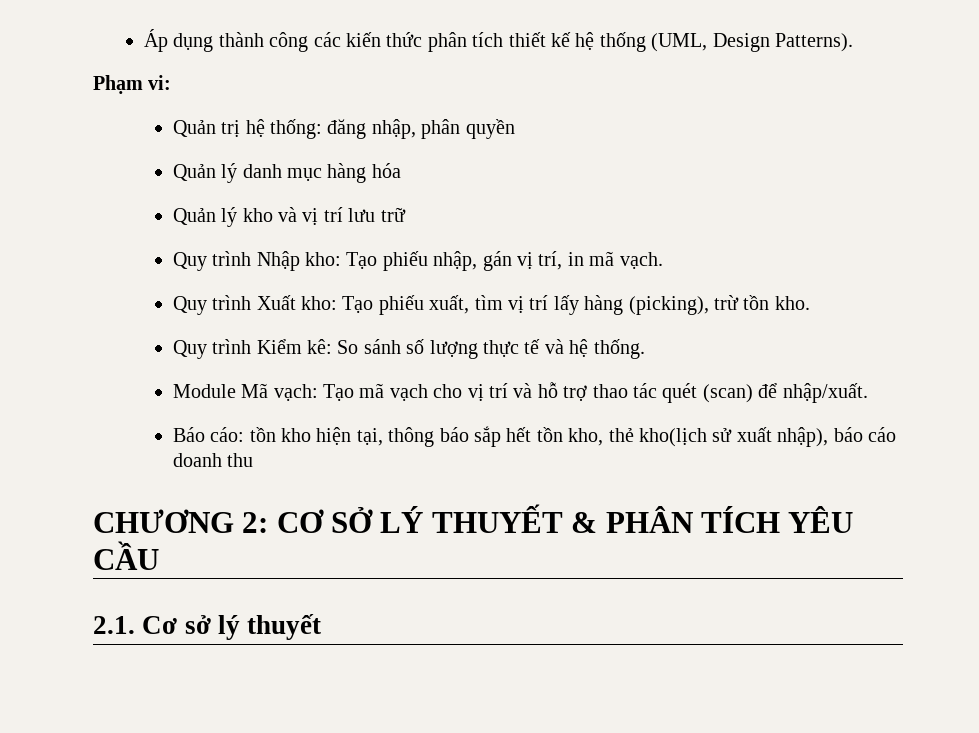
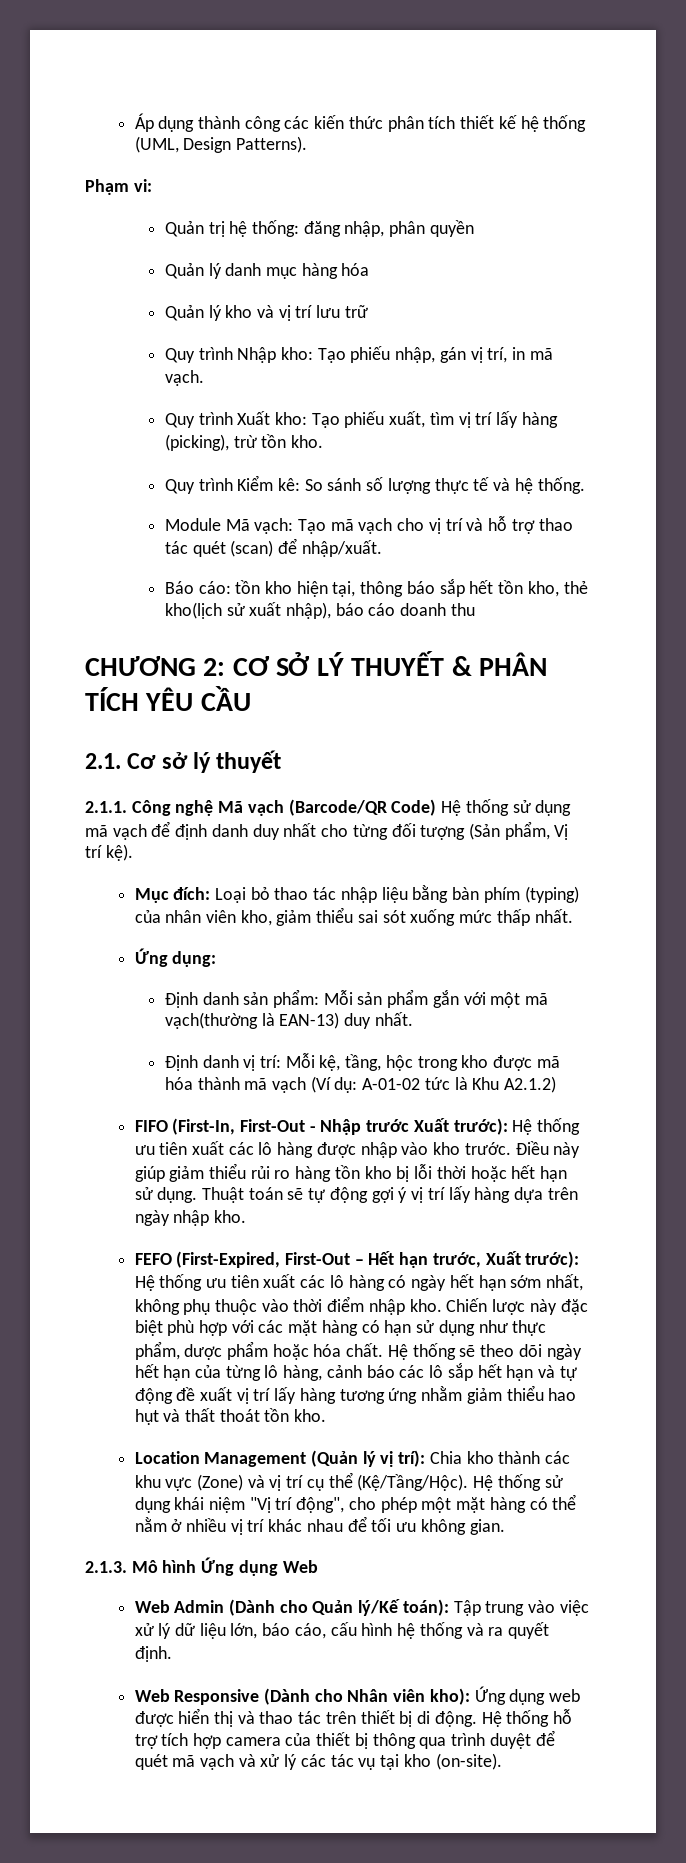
+ 2.1.1. Công nghệ Mã vạch (Barcode/QR Code) Hệ thống sử dụng mã vạch để định danh duy nhất cho từng đối tượng (Sản phẩm, Vị trí kệ).
+ Mục đích: Loại bỏ thao tác nhập liệu bằng bàn phím (typing) của nhân viên kho, giảm thiểu sai sót xuống mức thấp nhất.
+ Ứng dụng:
+ Định danh sản phẩm: Mỗi sản phẩm gắn với một mã vạch(thường là EAN-13) duy nhất.
+ Định danh vị trí: Mỗi kệ, tầng, hộc trong kho được mã hóa thành mã vạch (Ví dụ: A-01-02 tức là Khu A2.1.2)
+ FIFO (First-In, First-Out - Nhập trước Xuất trước): Hệ thống ưu tiên xuất các lô hàng được nhập vào kho trước. Điều này giúp giảm thiểu rủi ro hàng tồn kho bị lỗi thời hoặc hết hạn sử dụng. Thuật toán sẽ tự động gợi ý vị trí lấy hàng dựa trên ngày nhập kho.
+ FEFO (First-Expired, First-Out – Hết hạn trước, Xuất trước): Hệ thống ưu tiên xuất các lô hàng có ngày hết hạn sớm nhất, không phụ thuộc vào thời điểm nhập kho. Chiến lược này đặc biệt phù hợp với các mặt hàng có hạn sử dụng như thực phẩm, dược phẩm hoặc hóa chất. Hệ thống sẽ theo dõi ngày hết hạn của từng lô hàng, cảnh báo các lô sắp hết hạn và tự động đề xuất vị trí lấy hàng tương ứng nhằm giảm thiểu hao hụt và thất thoát tồn kho.
+ Location Management (Quản lý vị trí): Chia kho thành các khu vực (Zone) và vị trí cụ thể (Kệ/Tầng/Hộc). Hệ thống sử dụng khái niệm "Vị trí động", cho phép một mặt hàng có thể nằm ở nhiều vị trí khác nhau để tối ưu không gian.
+ 2.1.3. Mô hình Ứng dụng Web
+ Web Admin (Dành cho Quản lý/Kế toán): Tập trung vào việc xử lý dữ liệu lớn, báo cáo, cấu hình hệ thống và ra quyết định.
+ Web Responsive (Dành cho Nhân viên kho): Ứng dụng web được hiển thị và thao tác trên thiết bị di động. Hệ thống hỗ trợ tích hợp camera của thiết bị thông qua trình duyệt để quét mã vạch và xử lý các tác vụ tại kho (on-site).

